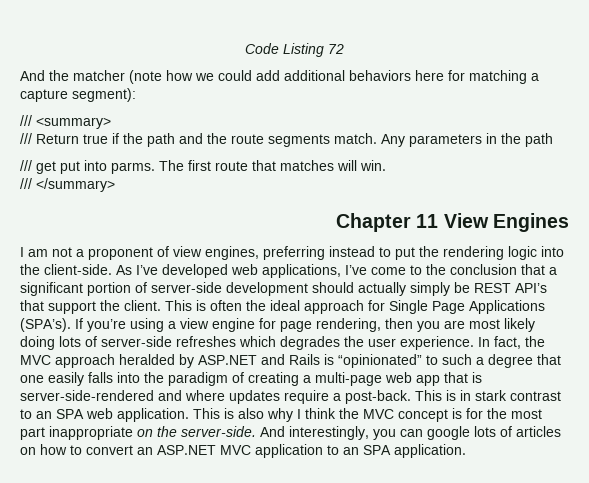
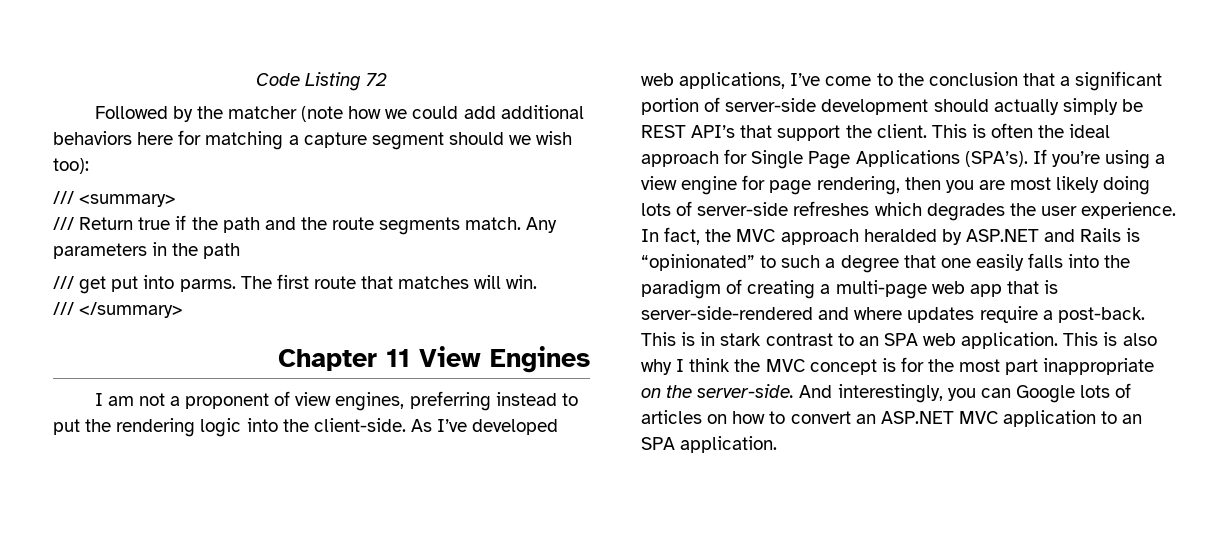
- And the matcher (note how we could add additional behaviors here for matching a capture segment):
+ Followed by the matcher (note how we could add additional behaviors here for matching a capture segment should we wish too):
- And interestingly, you can google lots of articles on how to convert an ASP.NET MVC application to an SPA application.
+ And interestingly, you can Google lots of articles on how to convert an ASP.NET MVC application to an SPA application.

